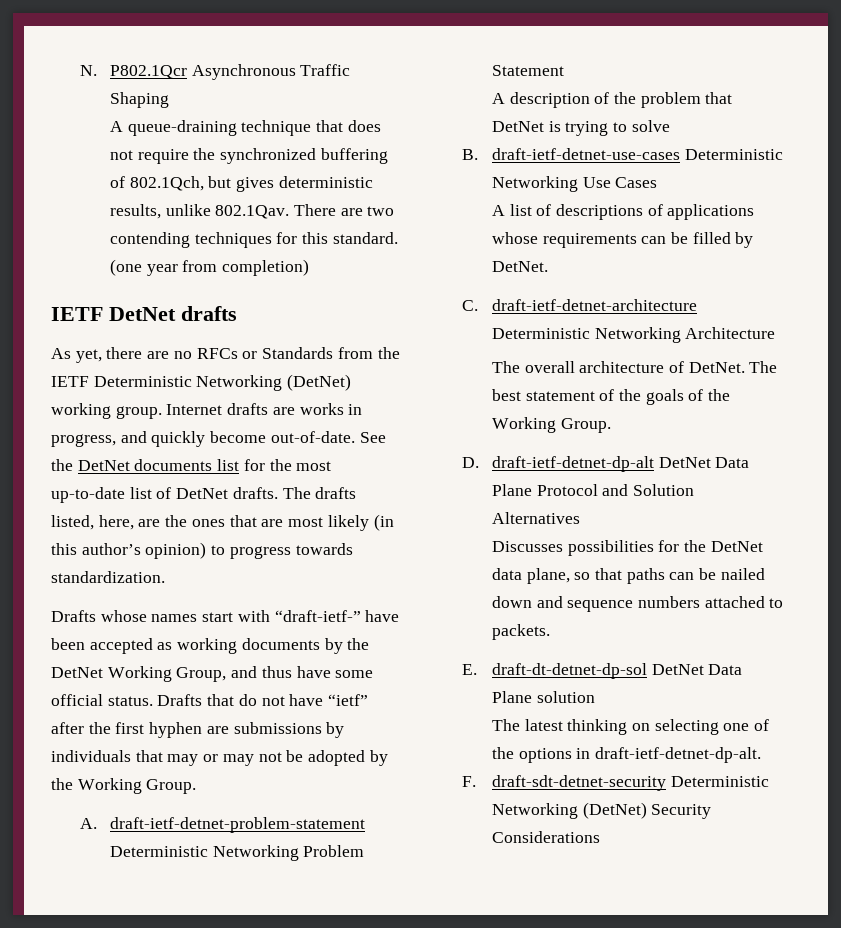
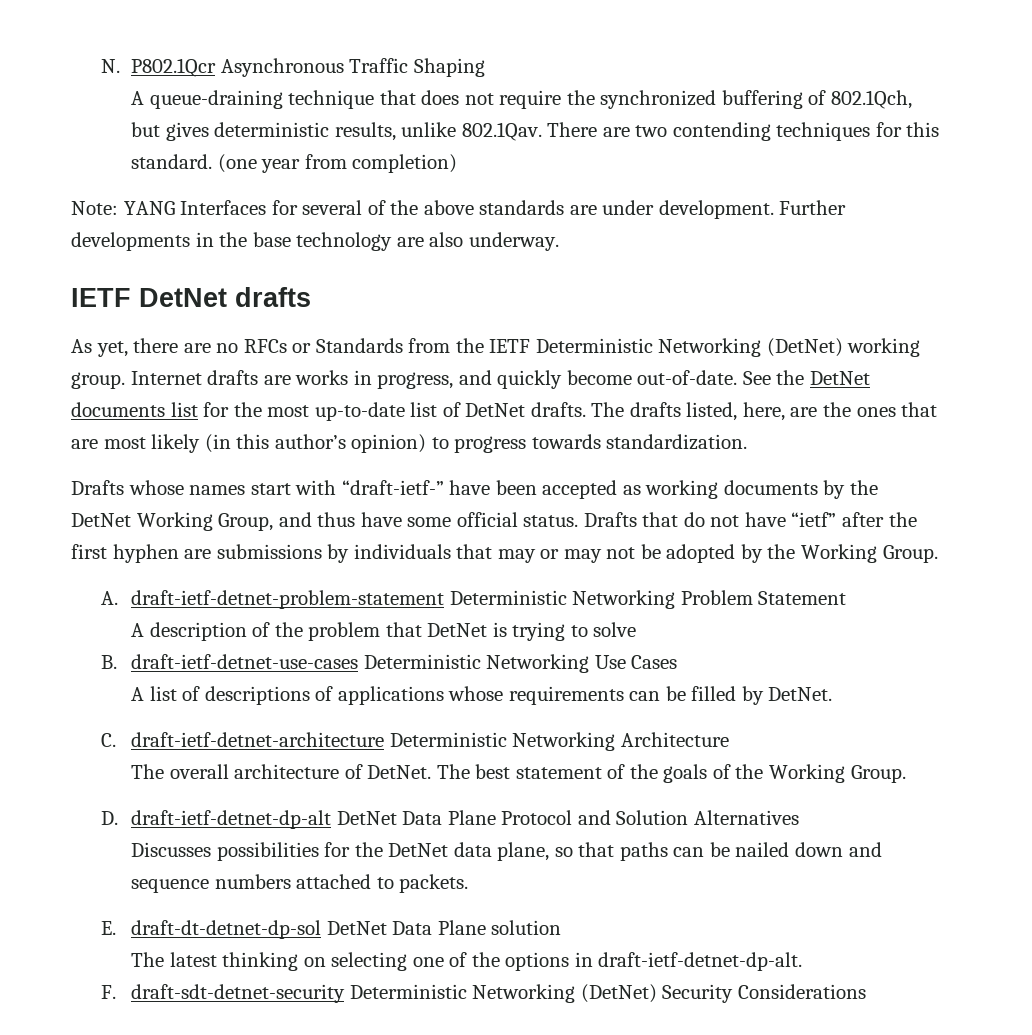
+ Note: YANG Interfaces for several of the above standards are under development. Further developments in the base technology are also underway.

